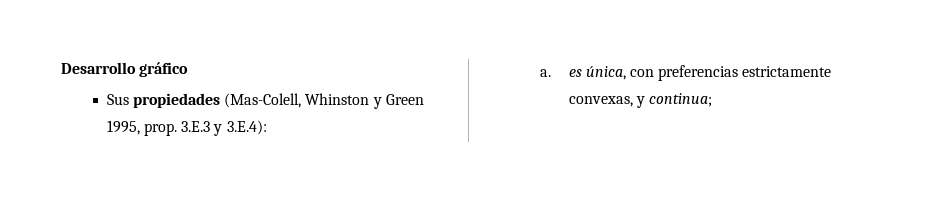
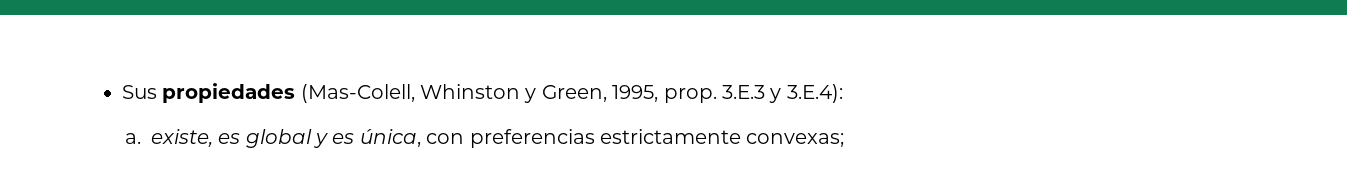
- Desarrollo gráfico
- Sus propiedades (Mas-Colell, Whinston y Green 1995, prop.
+ Sus propiedades (Mas-Colell, Whinston y Green, 1995, prop.
- a. es única, con preferencias estrictamente convexas, y continua;
+ a. existe, es global y es única, con preferencias estrictamente convexas;

